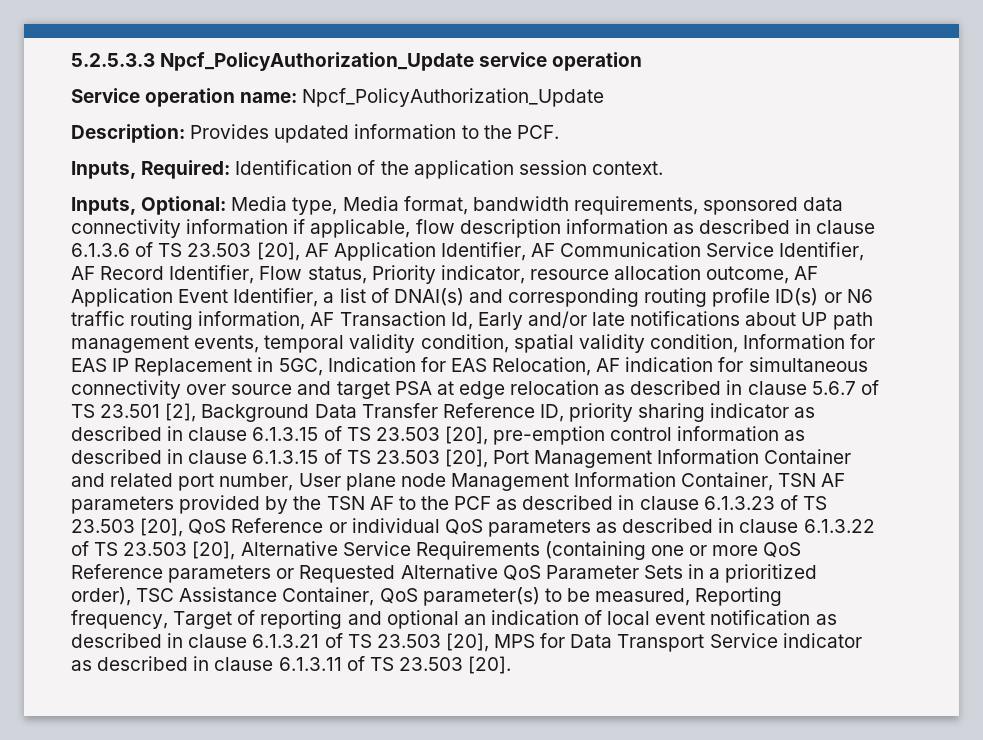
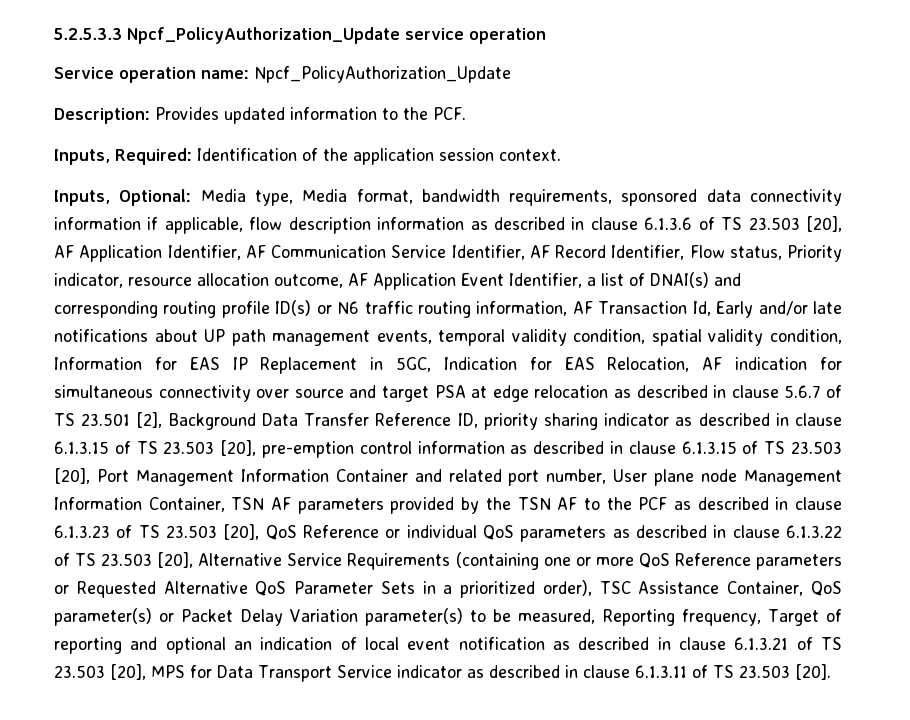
- Media type, Media format, bandwidth requirements, sponsored data connectivity information if applicable, flow description information as described in clause 6.1.3.6 of TS 23.503 [20], AF Application Identifier, AF Communication Service Identifier, AF Record Identifier, Flow status, Priority indicator, resource allocation outcome, AF Application Event Identifier, a list of DNAI(s) and corresponding routing profile ID(s) or N6 traffic routing information, AF Transaction Id, Early and/or late notifications about UP path management events, temporal validity condition, spatial validity condition, Information for EAS IP Replacement in 5GC, Indication for EAS Relocation, AF indication for simultaneous connectivity over source and target PSA at edge relocation as described in clause 5.6.7 of TS 23.501 [2], Background Data Transfer Reference ID, priority sharing indicator as described in clause 6.1.3.15 of TS 23.503 [20], pre-emption control information as described in clause 6.1.3.15 of TS 23.503 [20], Port Management Information Container and related port number, User plane node Management Information Container, TSN AF parameters provided by the TSN AF to the PCF as described in clause 6.1.3.23 of TS 23.503 [20], QoS Reference or individual QoS parameters as described in clause 6.1.3.22 of TS 23.503 [20], Alternative Service Requirements (containing one or more QoS Reference parameters or Requested Alternative QoS Parameter Sets in a prioritized order), TSC Assistance Container, QoS parameter(s) to be measured, Reporting frequency, Target of reporting and optional an indication of local event notification as described in clause 6.1.3.21 of TS 23.503 [20], MPS for Data Transport Service indicator as described in clause 6.1.3.11 of TS 23.503 [20].
+ Media type, Media format, bandwidth requirements, sponsored data connectivity information if applicable, flow description information as described in clause 6.1.3.6 of TS 23.503 [20], AF Application Identifier, AF Communication Service Identifier, AF Record Identifier, Flow status, Priority indicator, resource allocation outcome, AF Application Event Identifier, a list of DNAI(s) and corresponding routing profile ID(s) or N6 traffic routing information, AF Transaction Id, Early and/or late notifications about UP path management events, temporal validity condition, spatial validity condition, Information for EAS IP Replacement in 5GC, Indication for EAS Relocation, AF indication for simultaneous connectivity over source and target PSA at edge relocation as described in clause 5.6.7 of TS 23.501 [2], Background Data Transfer Reference ID, priority sharing indicator as described in clause 6.1.3.15 of TS 23.503 [20], pre-emption control information as described in clause 6.1.3.15 of TS 23.503 [20], Port Management Information Container and related port number, User plane node Management Information Container, TSN AF parameters provided by the TSN AF to the PCF as described in clause 6.1.3.23 of TS 23.503 [20], QoS Reference or individual QoS parameters as described in clause 6.1.3.22 of TS 23.503 [20], Alternative Service Requirements (containing one or more QoS Reference parameters or Requested Alternative QoS Parameter Sets in a prioritized order), TSC Assistance Container, QoS parameter(s) or Packet Delay Variation parameter(s) to be measured, Reporting frequency, Target of reporting and optional an indication of local event notification as described in clause 6.1.3.21 of TS 23.503 [20], MPS for Data Transport Service indicator as described in clause 6.1.3.11 of TS 23.503 [20].

